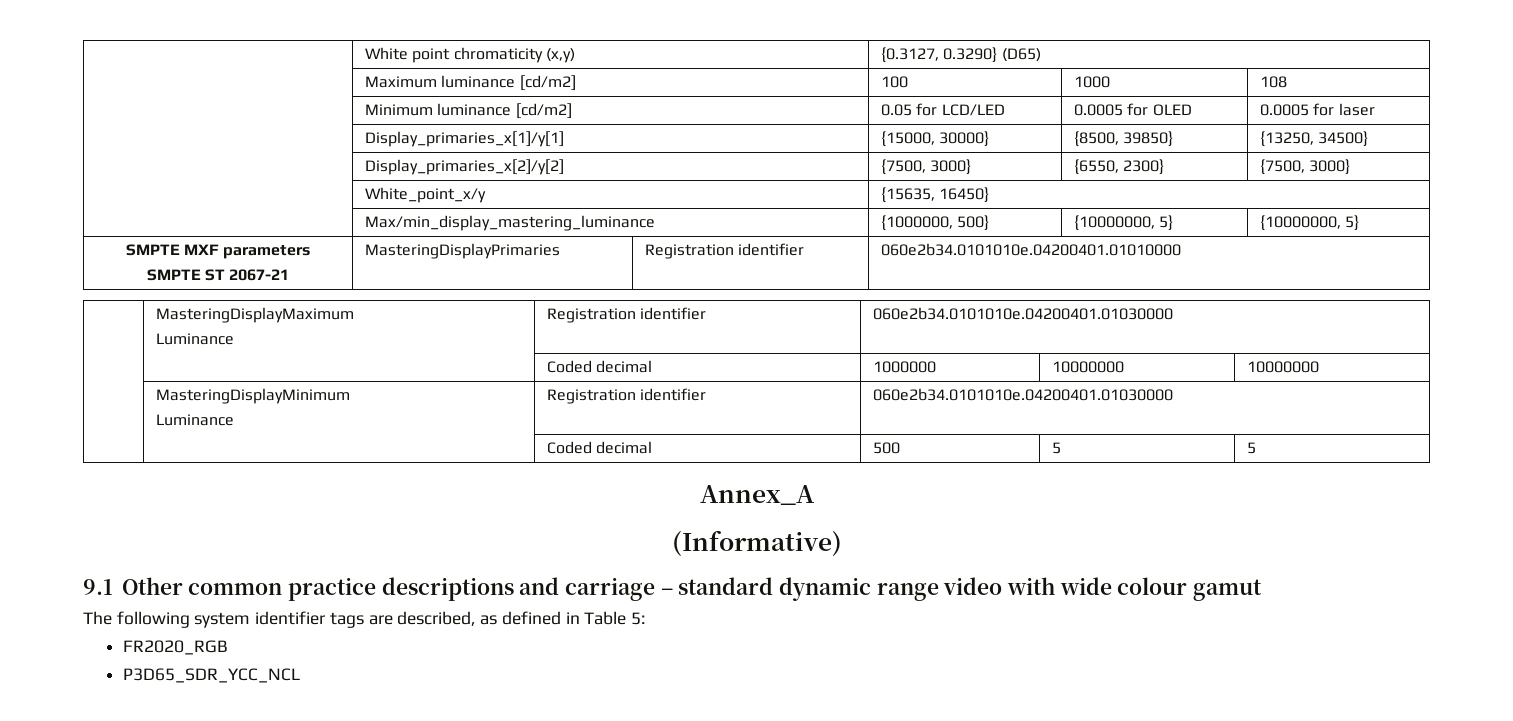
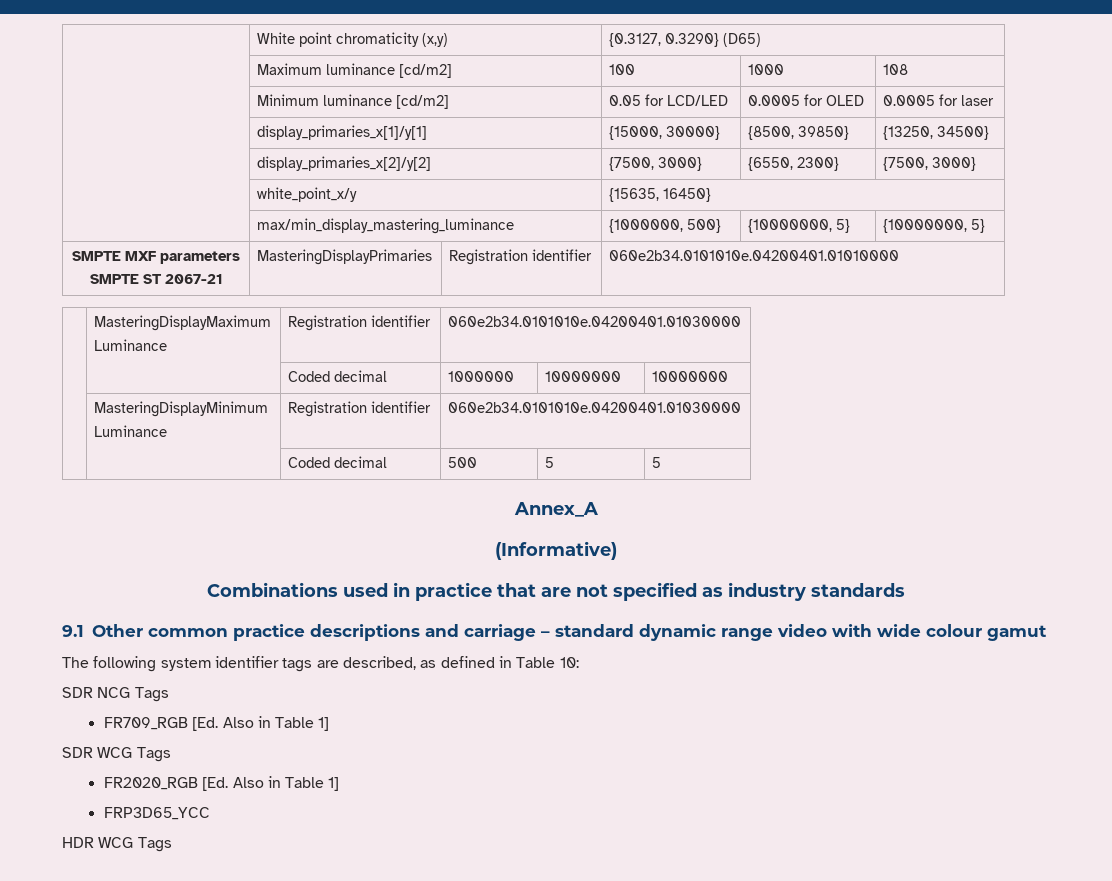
- | Display_primaries_x[1]/y[1] | {15000, 30000} | {8500, 39850} | {13250, 34500}
+ | display_primaries_x[1]/y[1] | {15000, 30000} | {8500, 39850} | {13250, 34500}
- | Display_primaries_x[2]/y[2] | {7500, 3000} | {6550, 2300} | {7500, 3000}
+ | display_primaries_x[2]/y[2] | {7500, 3000} | {6550, 2300} | {7500, 3000}
- | White_point_x/y | {15635, 16450}
+ | white_point_x/y | {15635, 16450}
- | Max/min_display_mastering_luminance | {1000000, 500} | {10000000, 5} | {10000000, 5}
+ | max/min_display_mastering_luminance | {1000000, 500} | {10000000, 5} | {10000000, 5}
+ Combinations used in practice that are not specified as industry standards
- The following system identifier tags are described, as defined in Table 5:
- FR2020_RGB
- P3D65_SDR_YCC_NCL
+ The following system identifier tags are described, as defined in Table 10:
+ SDR NCG Tags
+ FR709_RGB [Ed. Also in Table 1]
+ SDR WCG Tags
+ FR2020_RGB [Ed. Also in Table 1]
+ FRP3D65_YCC
+ HDR WCG Tags

